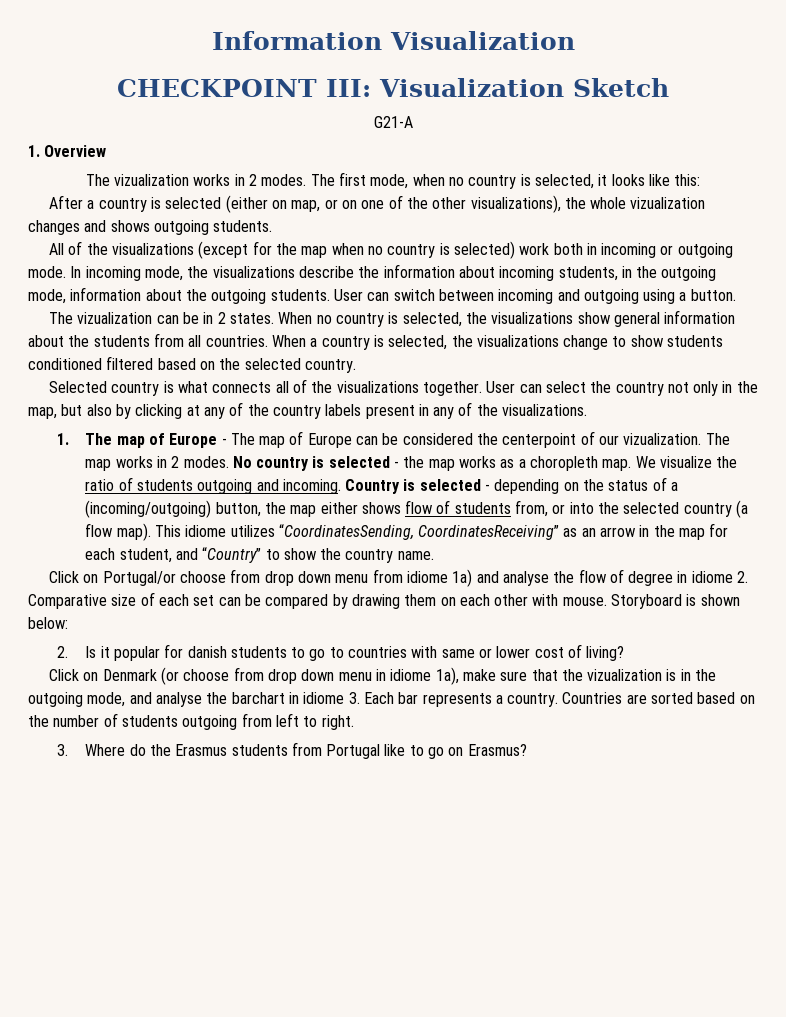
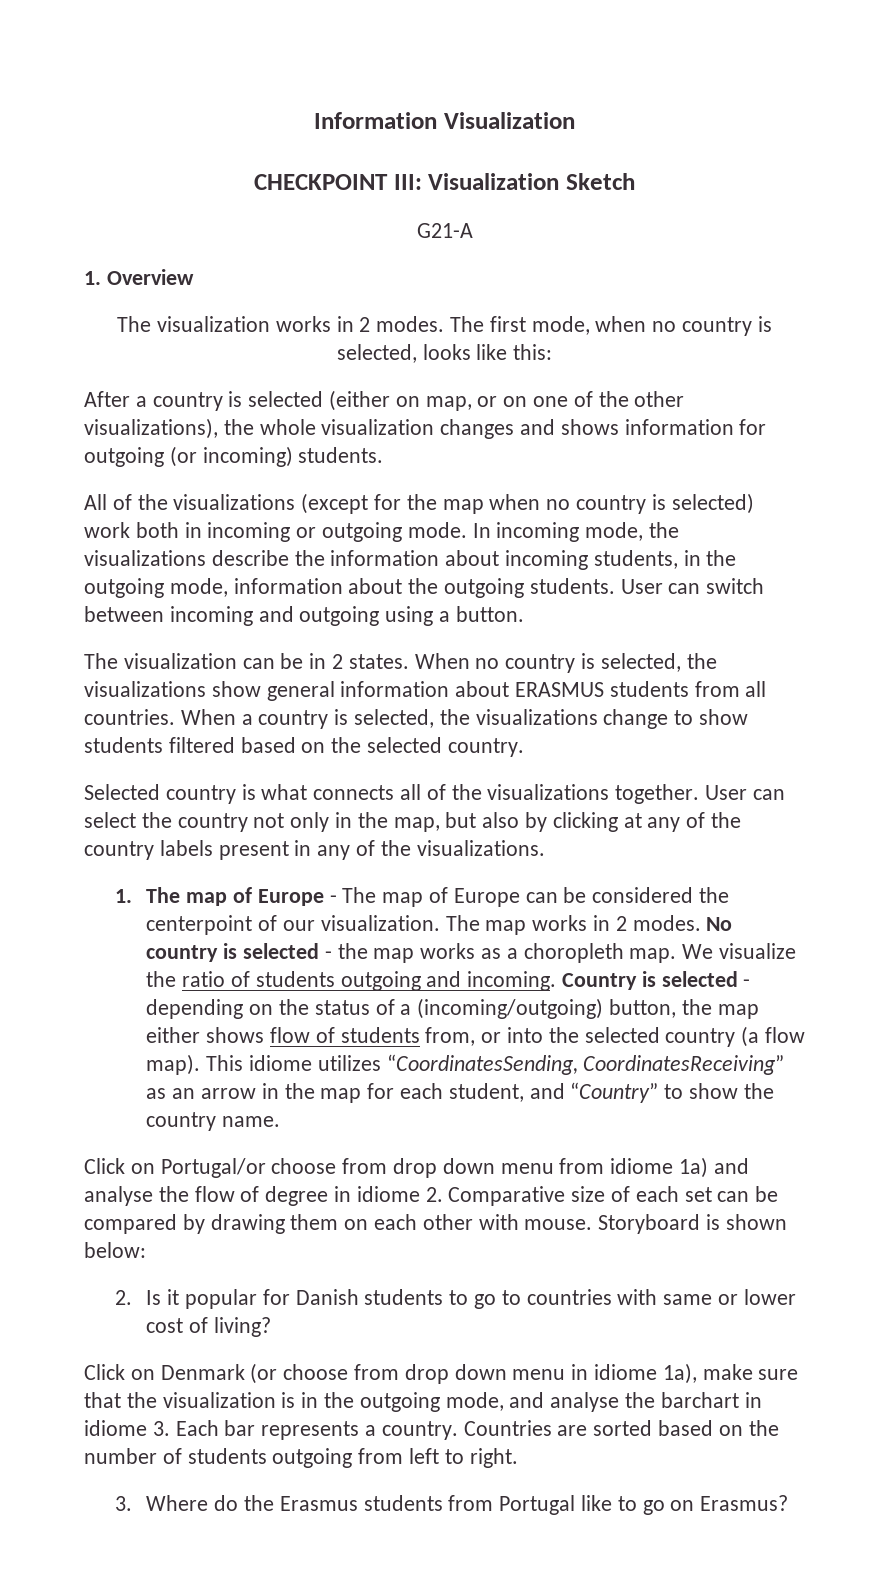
- The vizualization works in 2 modes.
+ The visualization works in 2 modes.
- The first mode, when no country is selected, it looks like this:
+ The first mode, when no country is selected, looks like this:
- After a country is selected (either on map, or on one of the other visualizations), the whole vizualization changes and shows outgoing students.
+ After a country is selected (either on map, or on one of the other visualizations), the whole visualization changes and shows information for outgoing (or incoming) students.
- The vizualization can be in 2 states.
+ The visualization can be in 2 states.
- When no country is selected, the visualizations show general information about the students from all countries.
+ When no country is selected, the visualizations show general information about ERASMUS students from all countries.
- When a country is selected, the visualizations change to show students conditioned filtered based on the selected country.
+ When a country is selected, the visualizations change to show students filtered based on the selected country.
- 1. The map of Europe - The map of Europe can be considered the centerpoint of our vizualization.
+ 1. The map of Europe - The map of Europe can be considered the centerpoint of our visualization.
- 2. Is it popular for danish students to go to countries with same or lower cost of living?
+ 2. Is it popular for Danish students to go to countries with same or lower cost of living?
- Click on Denmark (or choose from drop down menu in idiome 1a), make sure that the vizualization is in the outgoing mode, and analyse the barchart in idiome 3. Each bar represents a country.
+ Click on Denmark (or choose from drop down menu in idiome 1a), make sure that the visualization is in the outgoing mode, and analyse the barchart in idiome 3. Each bar represents a country.

